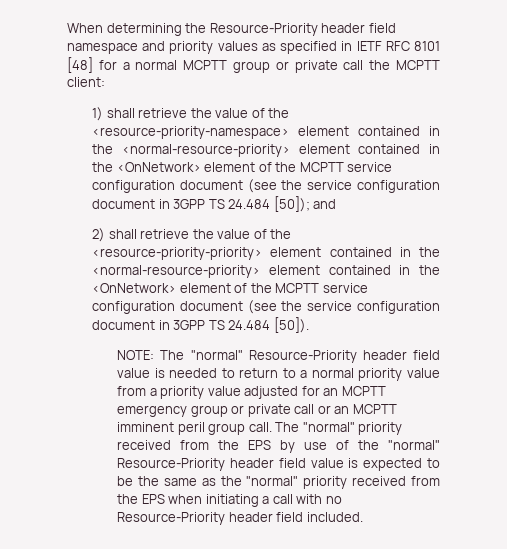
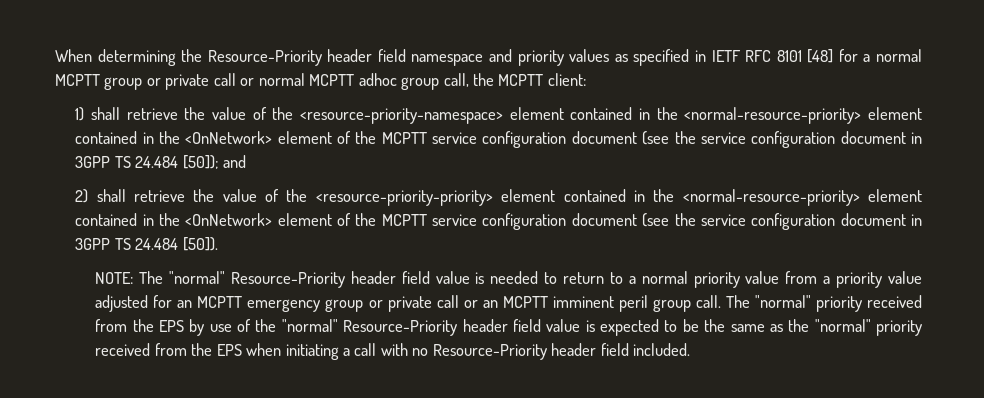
- When determining the Resource-Priority header field namespace and priority values as specified in IETF RFC 8101 [48] for a normal MCPTT group or private call the MCPTT client:
+ When determining the Resource-Priority header field namespace and priority values as specified in IETF RFC 8101 [48] for a normal MCPTT group or private call or normal MCPTT adhoc group call, the MCPTT client:

